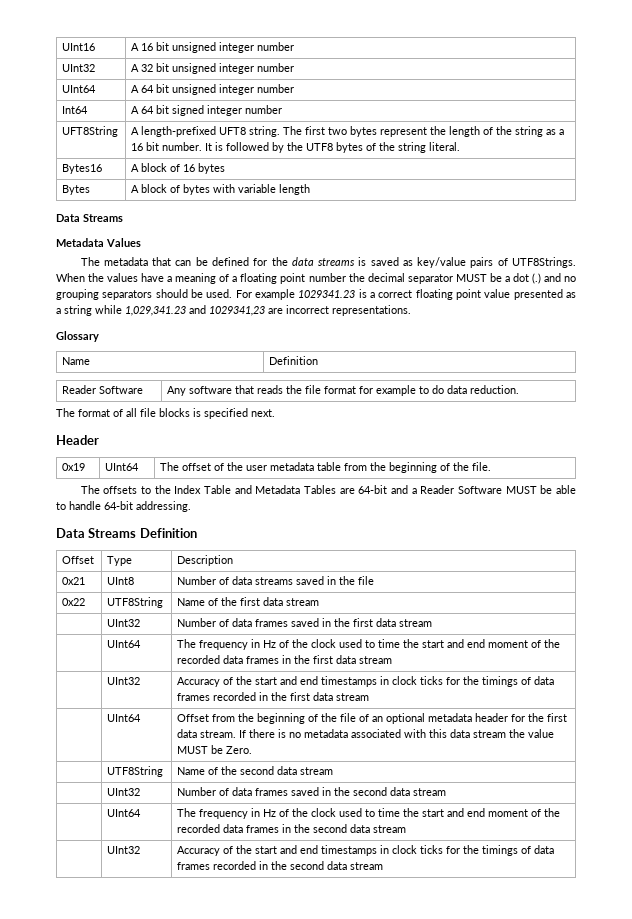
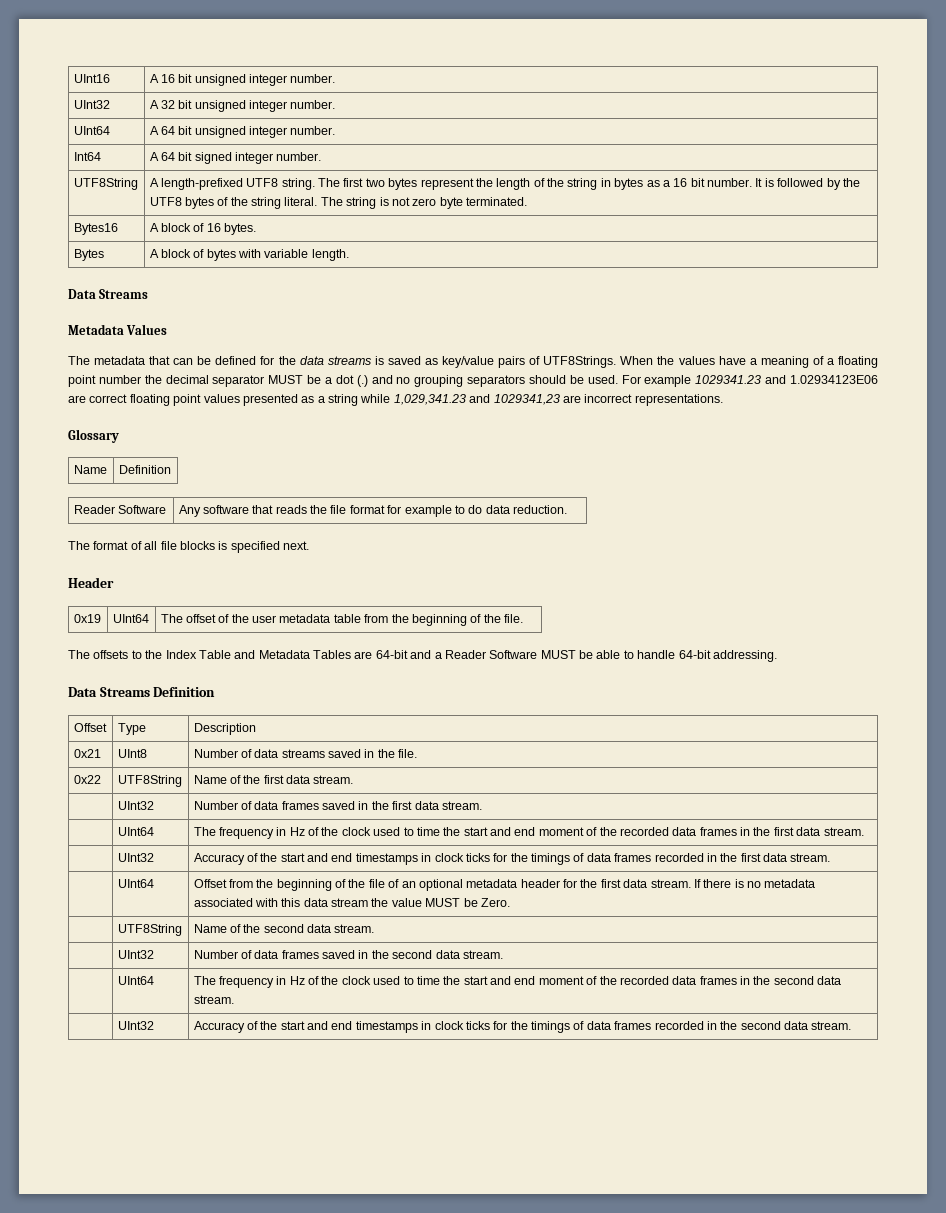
- UInt16 | A 16 bit unsigned integer number
+ UInt16 | A 16 bit unsigned integer number.
- UInt32 | A 32 bit unsigned integer number
+ UInt32 | A 32 bit unsigned integer number.
- UInt64 | A 64 bit unsigned integer number
+ UInt64 | A 64 bit unsigned integer number.
- Int64 | A 64 bit signed integer number
- UFT8String | A length-prefixed UFT8 string. The first two bytes represent the length of the string as a 16 bit number. It is followed by the UTF8 bytes of the string literal.
+ Int64 | A 64 bit signed integer number.
+ UTF8String | A length-prefixed UTF8 string. The first two bytes represent the length of the string in bytes as a 16 bit number. It is followed by the UTF8 bytes of the string literal. The string is not zero byte terminated.
- Bytes16 | A block of 16 bytes
+ Bytes16 | A block of 16 bytes.
- Bytes | A block of bytes with variable length
+ Bytes | A block of bytes with variable length.
- For example 1029341.23 is a correct floating point value presented as a string while 1,029,341.23 and 1029341,23 are incorrect representations.
+ For example 1029341.23 and 1.02934123E06 are correct floating point values presented as a string while 1,029,341.23 and 1029341,23 are incorrect representations.
- 0x21 | UInt8 | Number of data streams saved in the file
+ 0x21 | UInt8 | Number of data streams saved in the file.
- 0x22 | UTF8String | Name of the first data stream
+ 0x22 | UTF8String | Name of the first data stream.
- | UInt32 | Number of data frames saved in the first data stream
+ | UInt32 | Number of data frames saved in the first data stream.
- | UInt64 | The frequency in Hz of the clock used to time the start and end moment of the recorded data frames in the first data stream
+ | UInt64 | The frequency in Hz of the clock used to time the start and end moment of the recorded data frames in the first data stream.
- | UInt32 | Accuracy of the start and end timestamps in clock ticks for the timings of data frames recorded in the first data stream
+ | UInt32 | Accuracy of the start and end timestamps in clock ticks for the timings of data frames recorded in the first data stream.
- | UTF8String | Name of the second data stream
+ | UTF8String | Name of the second data stream.
- | UInt32 | Number of data frames saved in the second data stream
+ | UInt32 | Number of data frames saved in the second data stream.
- | UInt64 | The frequency in Hz of the clock used to time the start and end moment of the recorded data frames in the second data stream
+ | UInt64 | The frequency in Hz of the clock used to time the start and end moment of the recorded data frames in the second data stream.
- | UInt32 | Accuracy of the start and end timestamps in clock ticks for the timings of data frames recorded in the second data stream
+ | UInt32 | Accuracy of the start and end timestamps in clock ticks for the timings of data frames recorded in the second data stream.

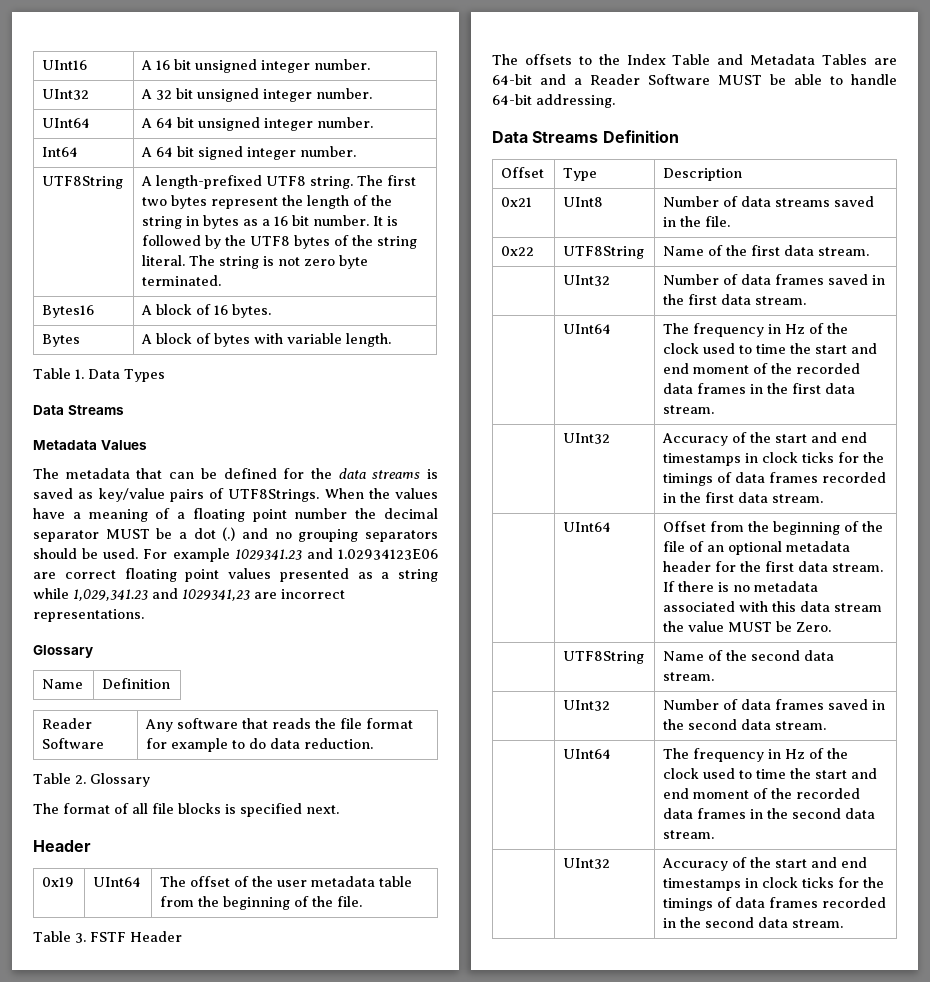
+ Table 1. Data Types
+ Table 2. Glossary
+ Table 3. FSTF Header

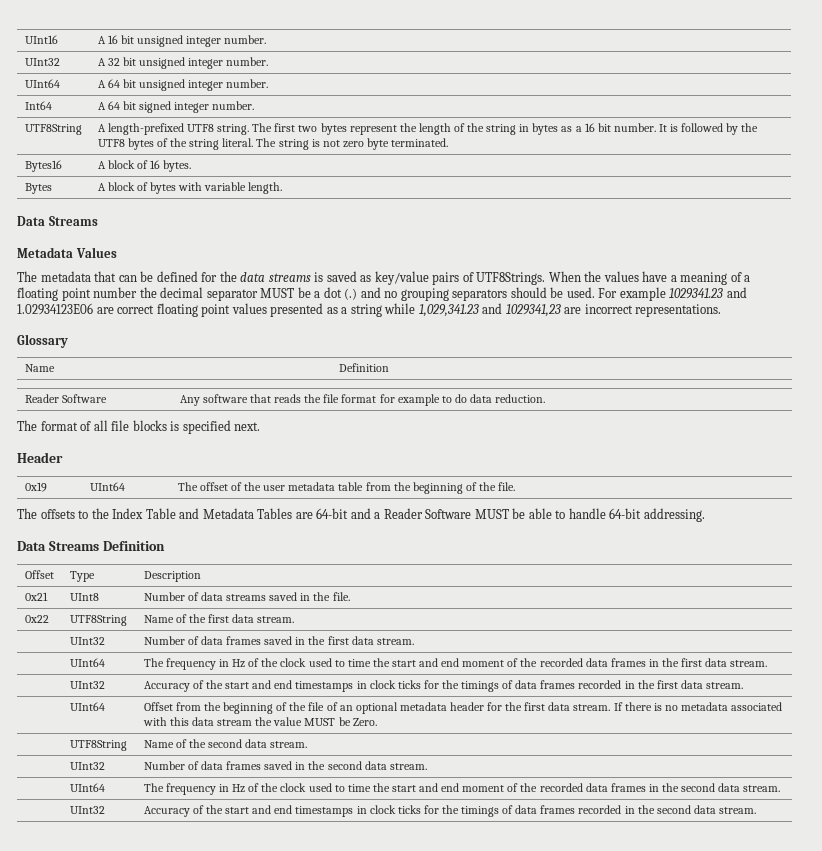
- Table 1. Data Types
- Table 2. Glossary
- Table 3. FSTF Header

